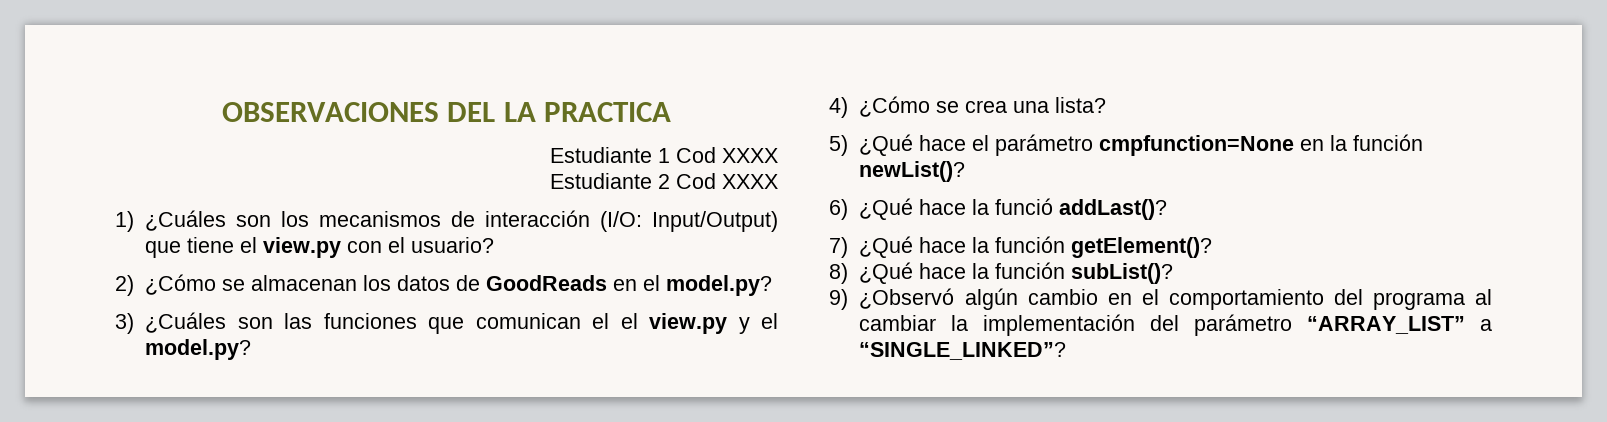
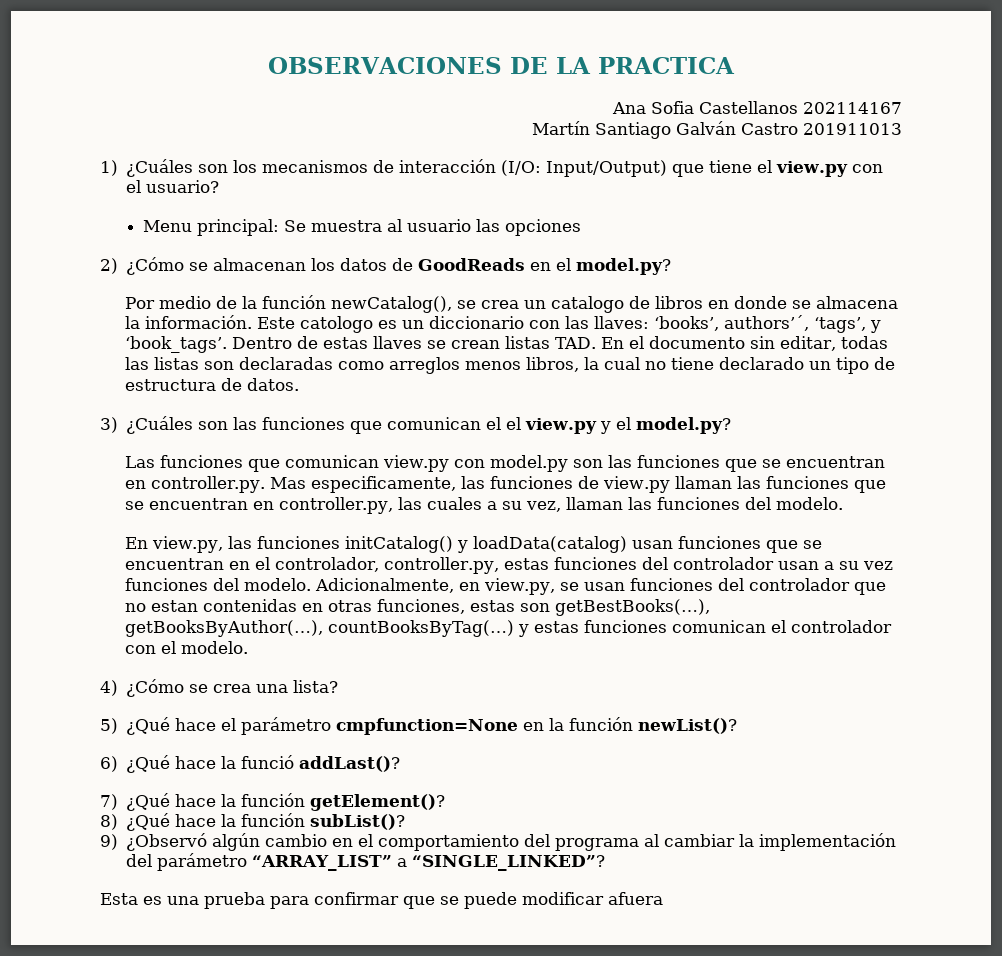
- OBSERVACIONES DEL LA PRACTICA
+ OBSERVACIONES DE LA PRACTICA
- Estudiante 1 Cod XXXX
- Estudiante 2 Cod XXXX
+ Ana Sofia Castellanos 202114167
+ Martín Santiago Galván Castro 201911013
+ Menu principal: Se muestra al usuario las opciones
+ Por medio de la función newCatalog(), se crea un catalogo de libros en donde se almacena la información. Este catologo es un diccionario con las llaves: ‘books’, authors’´, ‘tags’, y ‘book_tags’. Dentro de estas llaves se crean listas TAD. En el documento sin editar, todas las listas son declaradas como arreglos menos libros, la cual no tiene declarado un tipo de estructura de datos.
+ Las funciones que comunican view.py con model.py son las funciones que se encuentran en controller.py. Mas especificamente, las funciones de view.py llaman las funciones que se encuentran en controller.py, las cuales a su vez, llaman las funciones del modelo.
+ En view.py, las funciones initCatalog() y loadData(catalog) usan funciones que se encuentran en el controlador, controller.py, estas funciones del controlador usan a su vez funciones del modelo. Adicionalmente, en view.py, se usan funciones del controlador que no estan contenidas en otras funciones, estas son getBestBooks(…), getBooksByAuthor(…), countBooksByTag(…) y estas funciones comunican el controlador con el modelo.
+ Esta es una prueba para confirmar que se puede modificar afuera

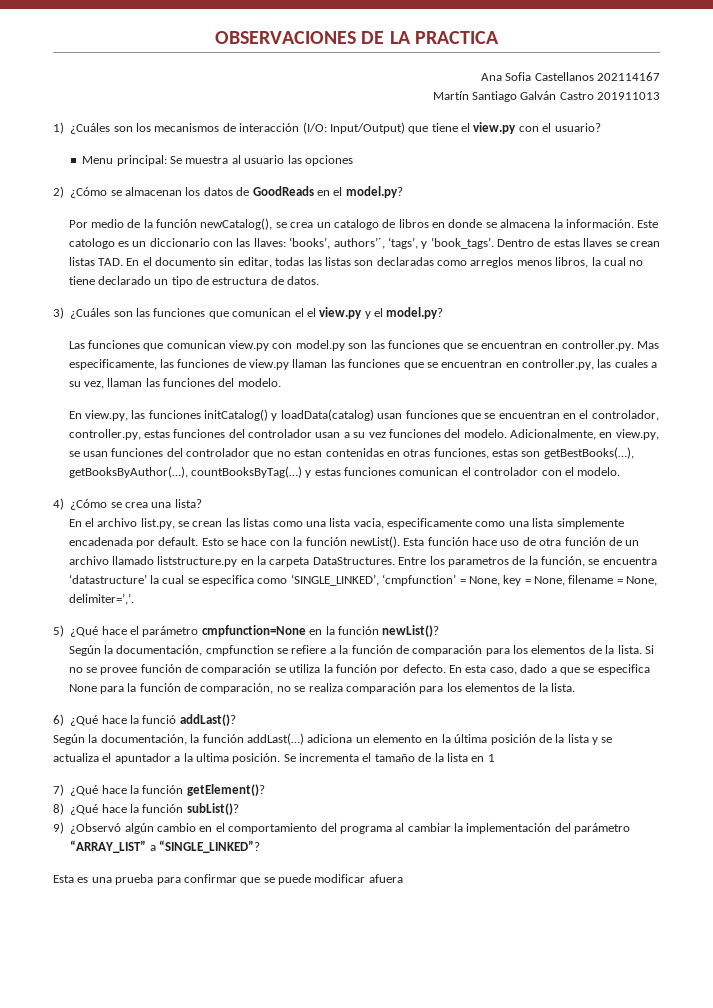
+ En el archivo list.py, se crean las listas como una lista vacia, especificamente como una lista simplemente encadenada por default. Esto se hace con la función newList(). Esta función hace uso de otra función de un archivo llamado liststructure.py en la carpeta DataStructures. Entre los parametros de la función, se encuentra ‘datastructure’ la cual se especifica como ‘SINGLE_LINKED’, ‘cmpfunction’ = None, key = None, filename = None, delimiter=’,’.
+ Según la documentación, cmpfunction se refiere a la función de comparación para los elementos de la lista. Si no se provee función de comparación se utiliza la función por defecto. En esta caso, dado a que se especifica None para la función de comparación, no se realiza comparación para los elementos de la lista.
+ Según la documentación, la función addLast(…) adiciona un elemento en la última posición de la lista y se actualiza el apuntador a la ultima posición. Se incrementa el tamaño de la lista en 1

